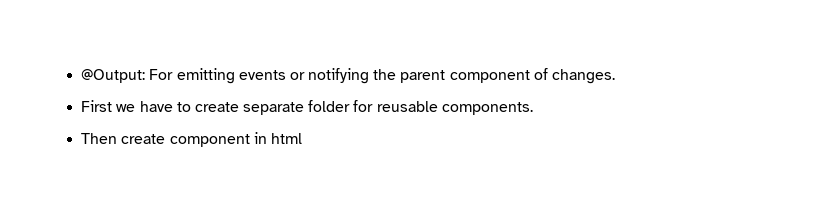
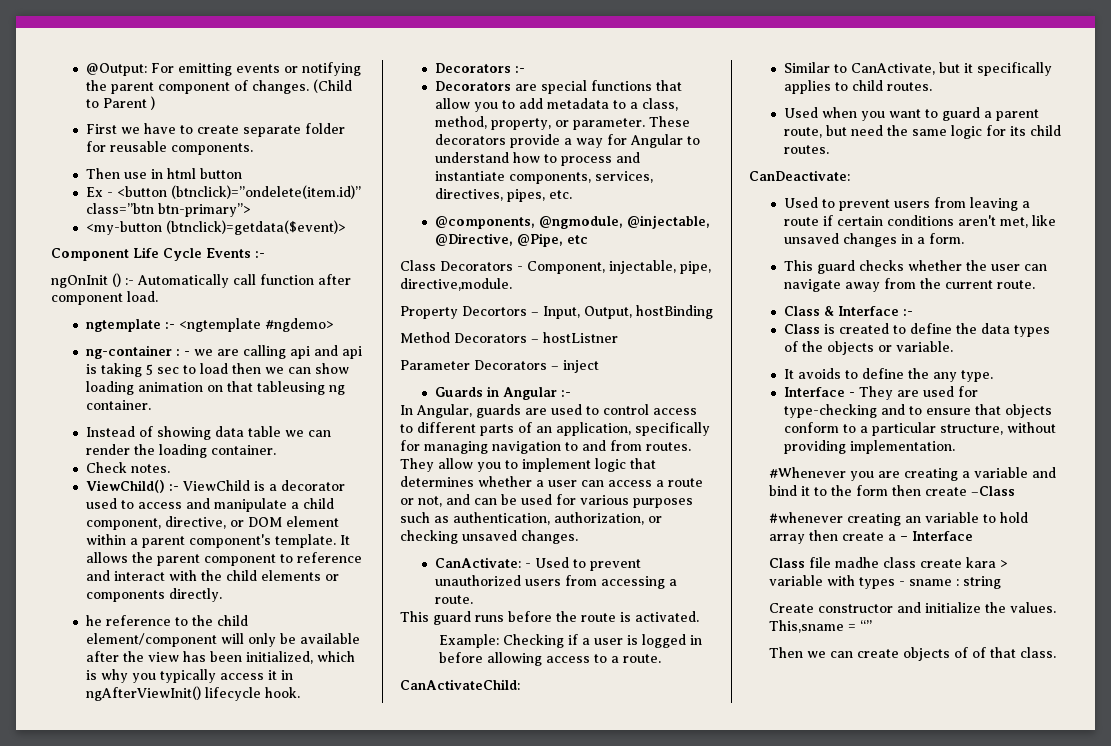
+ (Child to Parent )
- Then create component in html
+ Then use in html button
+ Ex - <button (btnclick)=”ondelete(item.id)” class=”btn btn-primary”>
+ <my-button (btnclick)=getdata($event)>
+ Component Life Cycle Events :-
+ ngOnInit () :- Automatically call function after component load.
+ ngtemplate :- <ngtemplate #ngdemo>
+ ng-container : - we are calling api and api is taking 5 sec to load then we can show loading animation on that tableusing ng container.
+ Instead of showing data table we can render the loading container.
+ Check notes.
+ ViewChild() :- ViewChild is a decorator used to access and manipulate a child component, directive, or DOM element within a parent component's template. It allows the parent component to reference and interact with the child elements or components directly.
+ he reference to the child element/component will only be available after the view has been initialized, which is why you typically access it in ngAfterViewInit() lifecycle hook.
+ Decorators :-
+ Decorators are special functions that allow you to add metadata to a class, method, property, or parameter. These decorators provide a way for Angular to understand how to process and instantiate components, services, directives, pipes, etc.
+ @components, @ngmodule, @injectable, @Directive, @Pipe, etc
+ Class Decorators - Component, injectable, pipe, directive,module.
+ Property Decortors – Input, Output, hostBinding
+ Method Decorators – hostListner
+ Parameter Decorators – inject
+ Guards in Angular :-
+ In Angular, guards are used to control access to different parts of an application, specifically for managing navigation to and from routes. They allow you to implement logic that determines whether a user can access a route or not, and can be used for various purposes such as authentication, authorization, or checking unsaved changes.
+ CanActivate: - Used to prevent unauthorized users from accessing a route.
+ This guard runs before the route is activated.
+ Example: Checking if a user is logged in before allowing access to a route.
+ CanActivateChild:
+ Similar to CanActivate, but it specifically applies to child routes.
+ Used when you want to guard a parent route, but need the same logic for its child routes.
+ CanDeactivate:
+ Used to prevent users from leaving a route if certain conditions aren't met, like unsaved changes in a form.
+ This guard checks whether the user can navigate away from the current route.
+ Class & Interface :-
+ Class is created to define the data types of the objects or variable.
+ It avoids to define the any type.
+ Interface - They are used for type-checking and to ensure that objects conform to a particular structure, without providing implementation.
+ #Whenever you are creating a variable and bind it to the form then create –Class
+ #whenever creating an variable to hold array then create a – Interface
+ Class file madhe class create kara > variable with types - sname : string
+ Create constructor and initialize the values. This,sname = “”
+ Then we can create objects of of that class.

